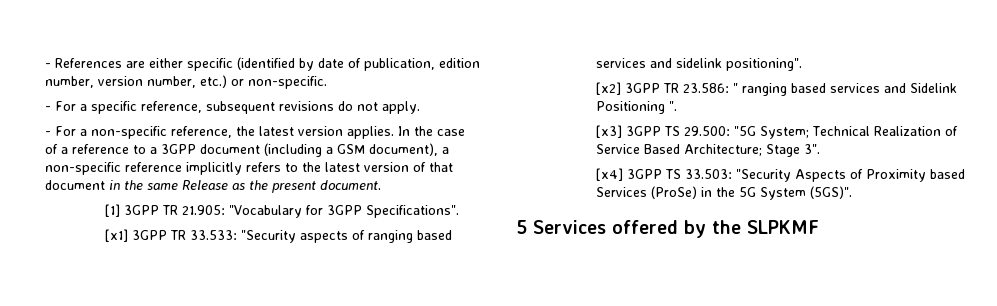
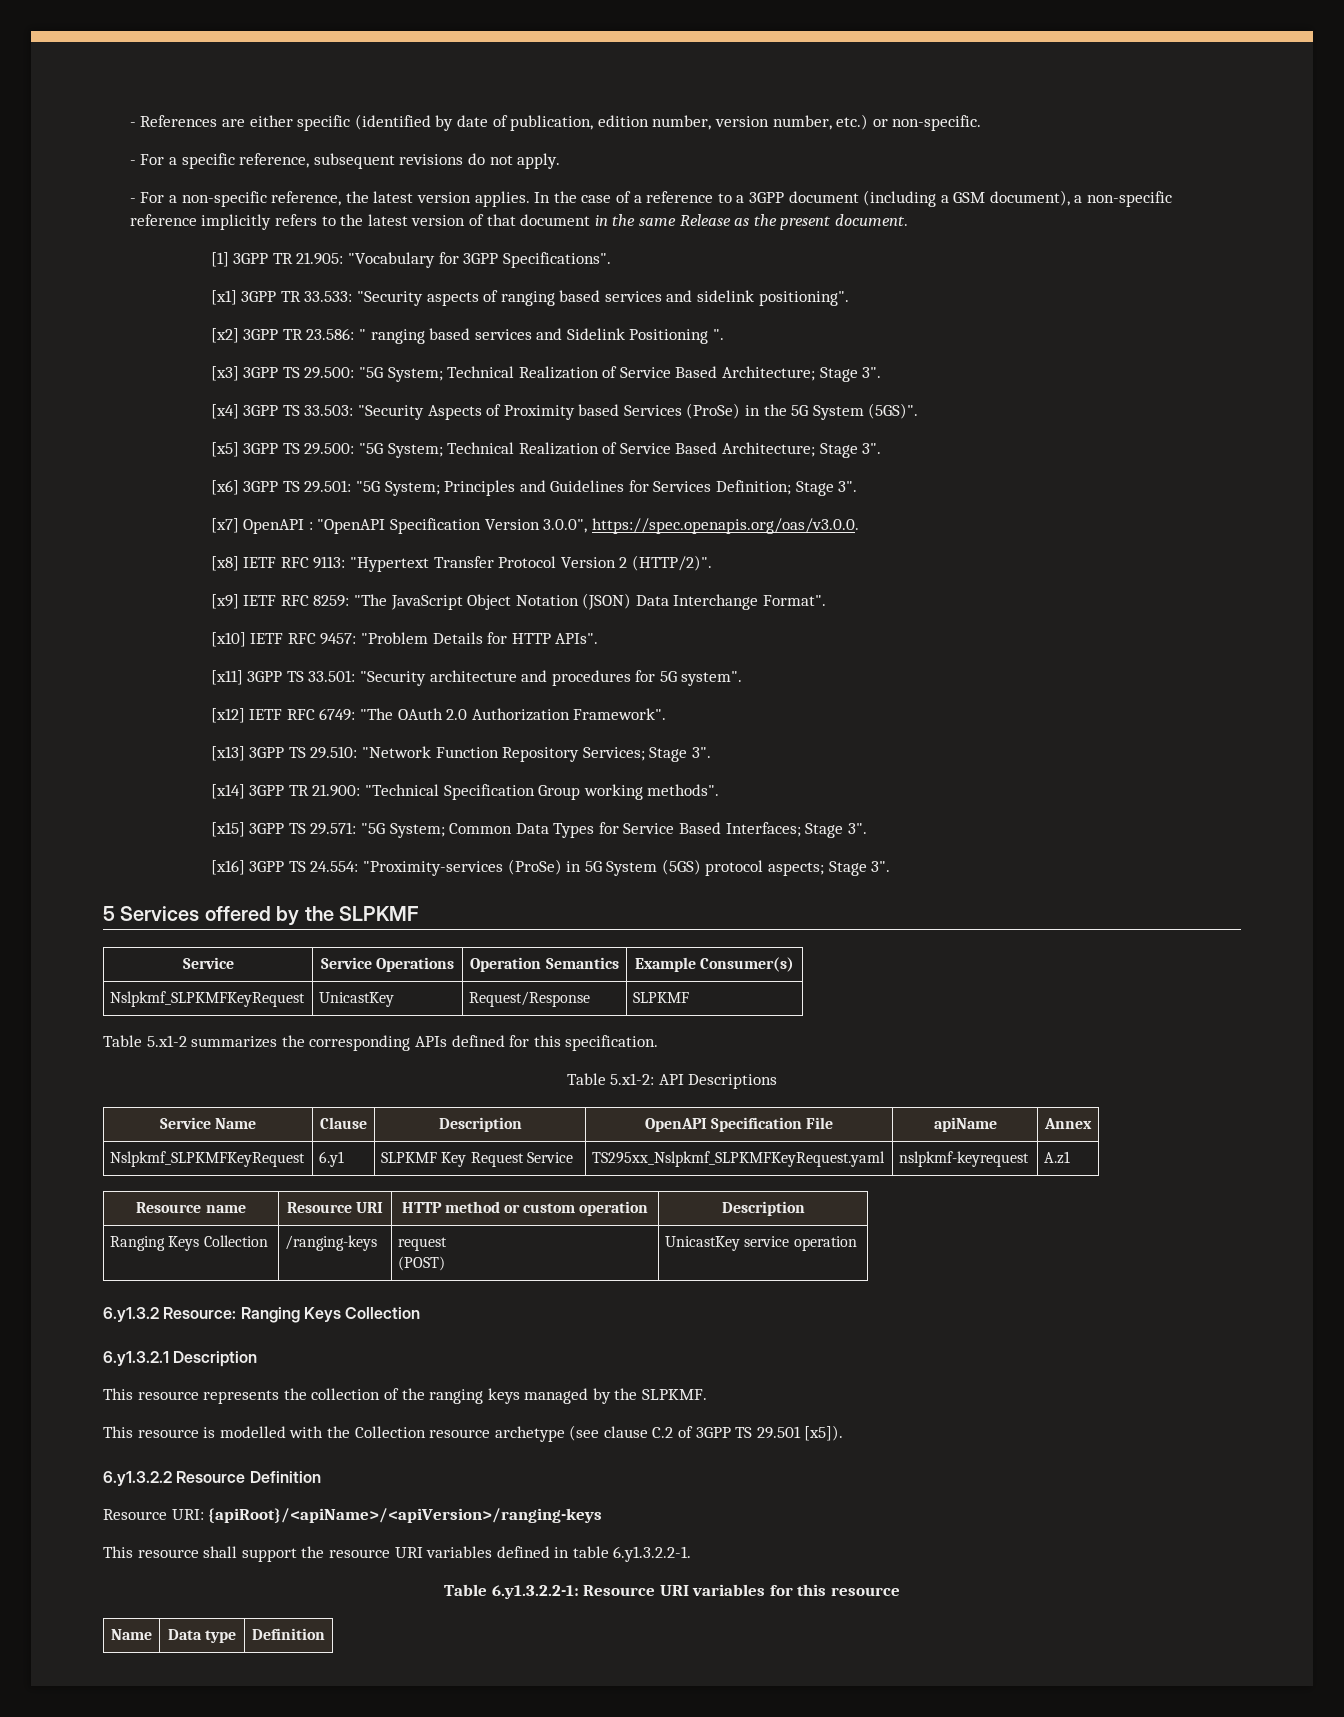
+ [x5] 3GPP TS 29.500: "5G System; Technical Realization of Service Based Architecture; Stage 3".
+ [x6] 3GPP TS 29.501: "5G System; Principles and Guidelines for Services Definition; Stage 3".
+ [x7] OpenAPI : "OpenAPI Specification Version 3.0.0", https://spec.openapis.org/oas/v3.0.0.
+ [x8] IETF RFC 9113: "Hypertext Transfer Protocol Version 2 (HTTP/2)".
+ [x9] IETF RFC 8259: "The JavaScript Object Notation (JSON) Data Interchange Format".
+ [x10] IETF RFC 9457: "Problem Details for HTTP APIs".
+ [x11] 3GPP TS 33.501: "Security architecture and procedures for 5G system".
+ [x12] IETF RFC 6749: "The OAuth 2.0 Authorization Framework".
+ [x13] 3GPP TS 29.510: "Network Function Repository Services; Stage 3".
+ [x14] 3GPP TR 21.900: "Technical Specification Group working methods".
+ [x15] 3GPP TS 29.571: "5G System; Common Data Types for Service Based Interfaces; Stage 3".
+ [x16] 3GPP TS 24.554: "Proximity-services (ProSe) in 5G System (5GS) protocol aspects; Stage 3".
+ Service | Service Operations | Operation Semantics | Example Consumer(s)
+ Nslpkmf_SLPKMFKeyRequest | UnicastKey | Request/Response | SLPKMF
+ Table 5.x1-2 summarizes the corresponding APIs defined for this specification.
+ Table 5.x1-2: API Descriptions
+ Service Name | Clause | Description | OpenAPI Specification File | apiName | Annex
+ Nslpkmf_SLPKMFKeyRequest | 6.y1 | SLPKMF Key Request Service | TS295xx_Nslpkmf_SLPKMFKeyRequest.yaml | nslpkmf-keyrequest | A.z1
+ Resource name | Resource URI | HTTP method or custom operation | Description
+ Ranging Keys Collection | /ranging-keys | request
+ (POST) | UnicastKey service operation
+ 6.y1.3.2 Resource: Ranging Keys Collection
+ 6.y1.3.2.1 Description
+ This resource represents the collection of the ranging keys managed by the SLPKMF.
+ This resource is modelled with the Collection resource archetype (see clause C.2 of 3GPP TS 29.501 [x5]).
+ 6.y1.3.2.2 Resource Definition
+ Resource URI: {apiRoot}/<apiName>/<apiVersion>/ranging-keys
+ This resource shall support the resource URI variables defined in table 6.y1.3.2.2-1.
+ Table 6.y1.3.2.2-1: Resource URI variables for this resource
+ Name | Data type | Definition

